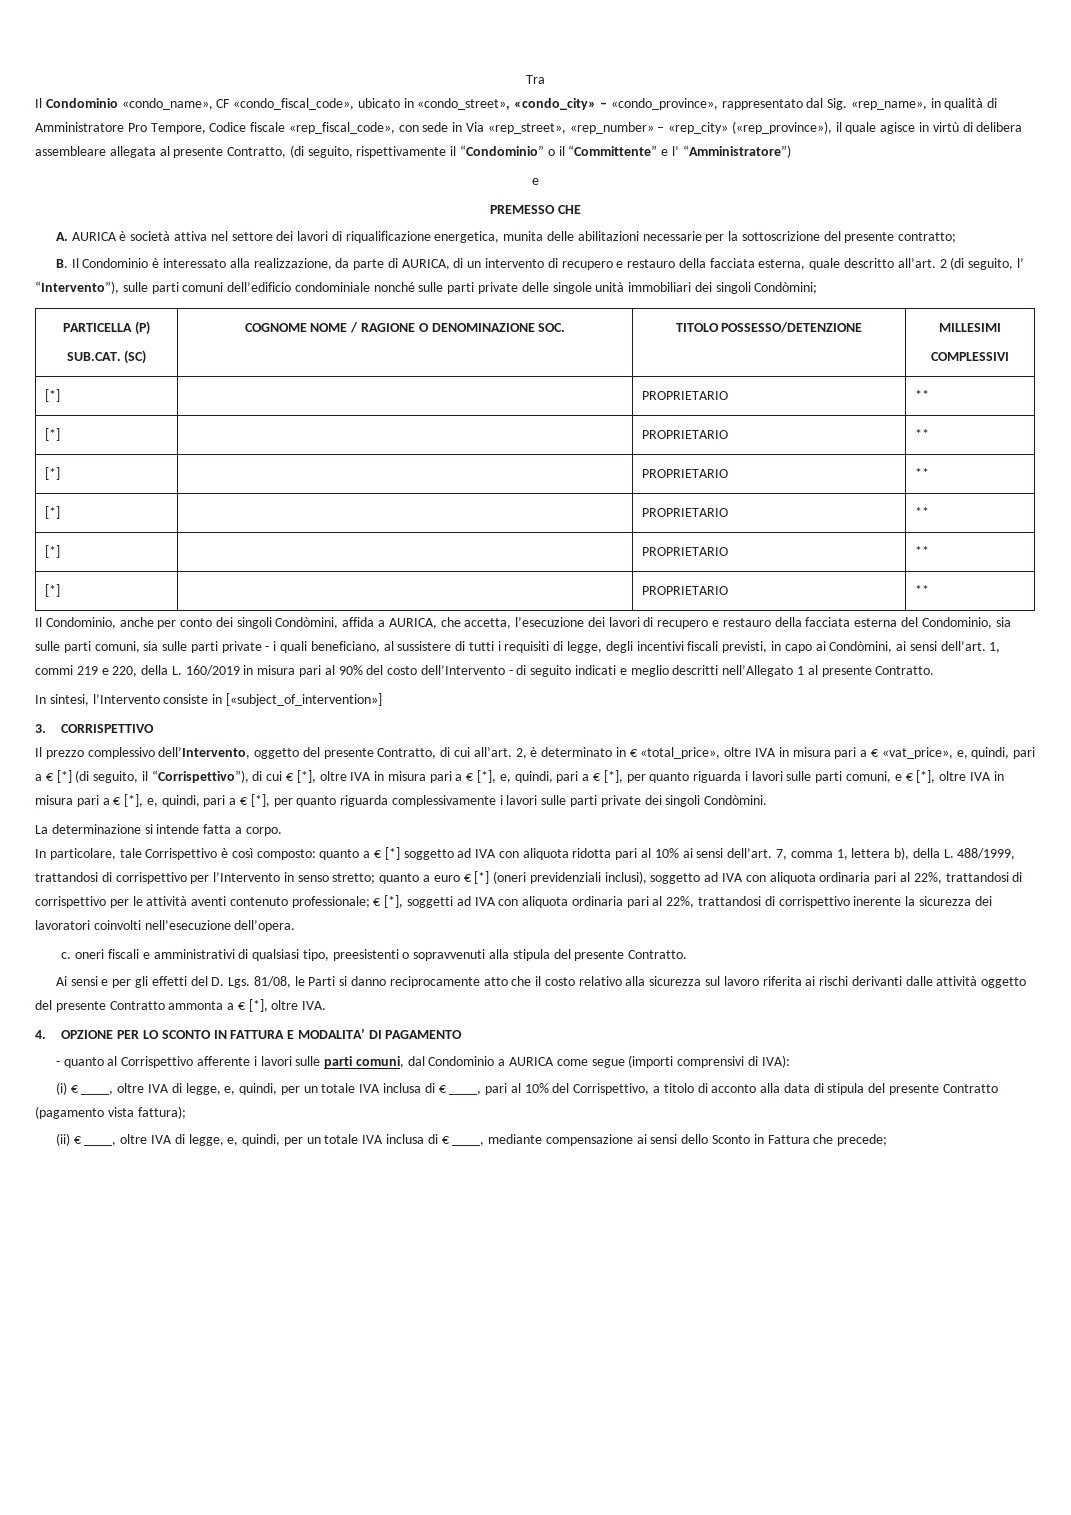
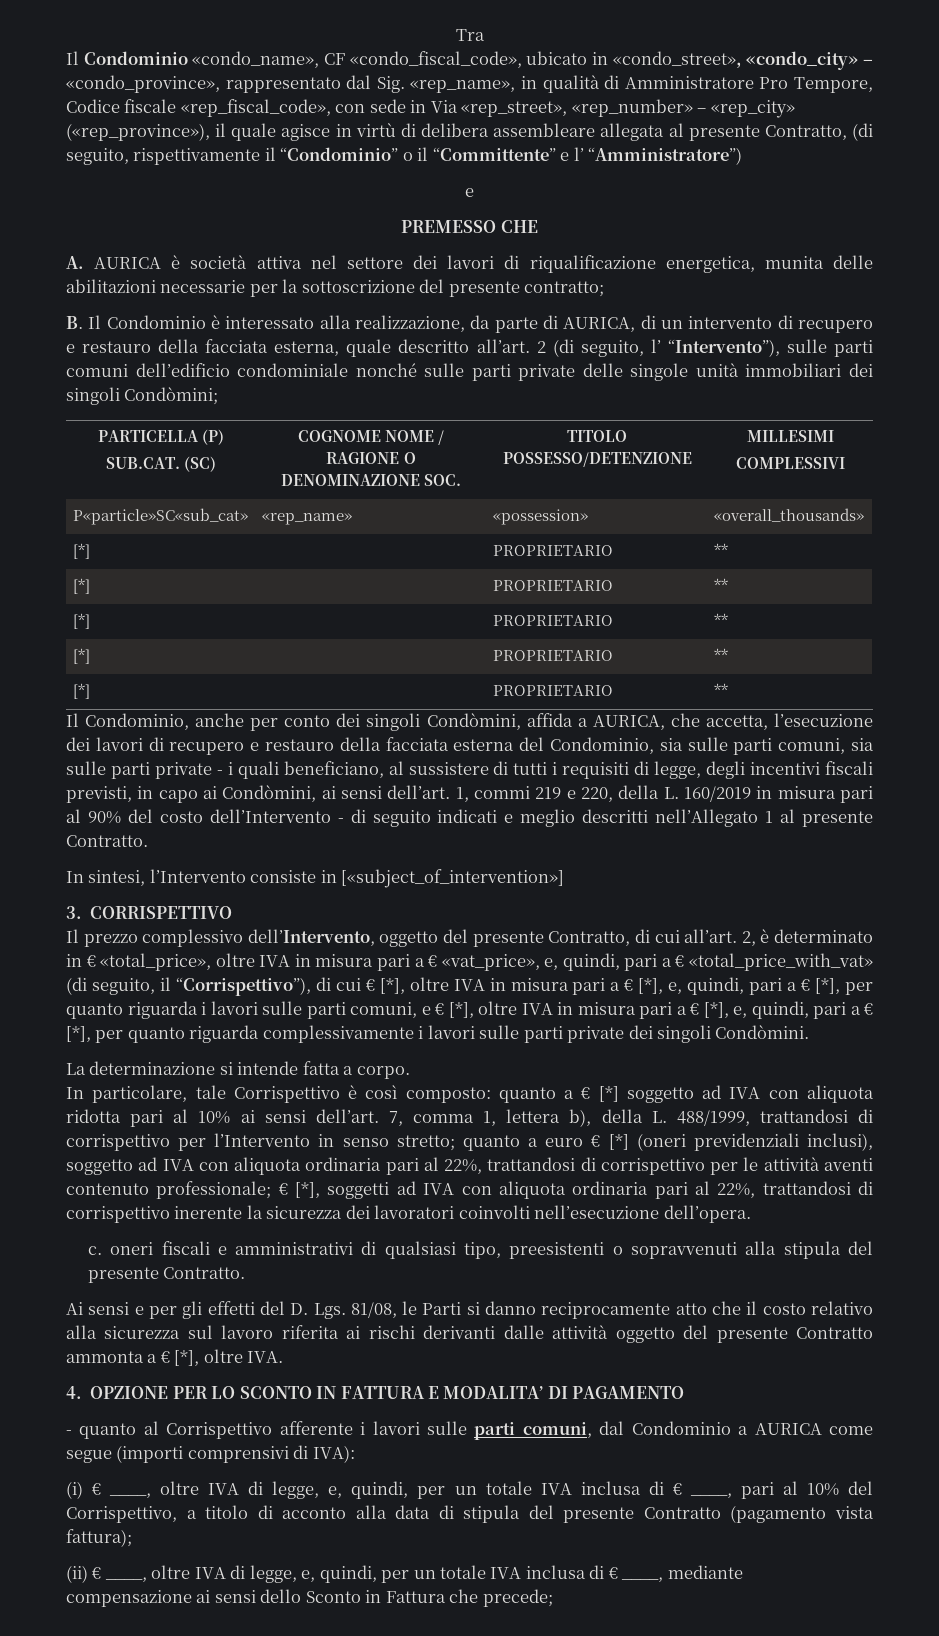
  PARTICELLA (P)
  SUB.CAT. (SC) | COGNOME NOME / RAGIONE O DENOMINAZIONE SOC. | TITOLO POSSESSO/DETENZIONE | MILLESIMI
  COMPLESSIVI
- [*] | | PROPRIETARIO | **
+ P«particle»SC«sub_cat» | «rep_name» | «possession» | «overall_thousands»
- 2, è determinato in € «total_price», oltre IVA in misura pari a € «vat_price», e, quindi, pari a € [*] (di seguito, il “Corrispettivo”), di cui € [*], oltre IVA in misura pari a € [*], e, quindi, pari a € [*], per quanto riguarda i lavori sulle parti comuni, e € [*], oltre IVA in misura pari a € [*], e, quindi, pari a € [*], per quanto riguarda complessivamente i lavori sulle parti private dei singoli Condòmini.
+ 2, è determinato in € «total_price», oltre IVA in misura pari a € «vat_price», e, quindi, pari a € «total_price_with_vat» (di seguito, il “Corrispettivo”), di cui € [*], oltre IVA in misura pari a € [*], e, quindi, pari a € [*], per quanto riguarda i lavori sulle parti comuni, e € [*], oltre IVA in misura pari a € [*], e, quindi, pari a € [*], per quanto riguarda complessivamente i lavori sulle parti private dei singoli Condòmini.

